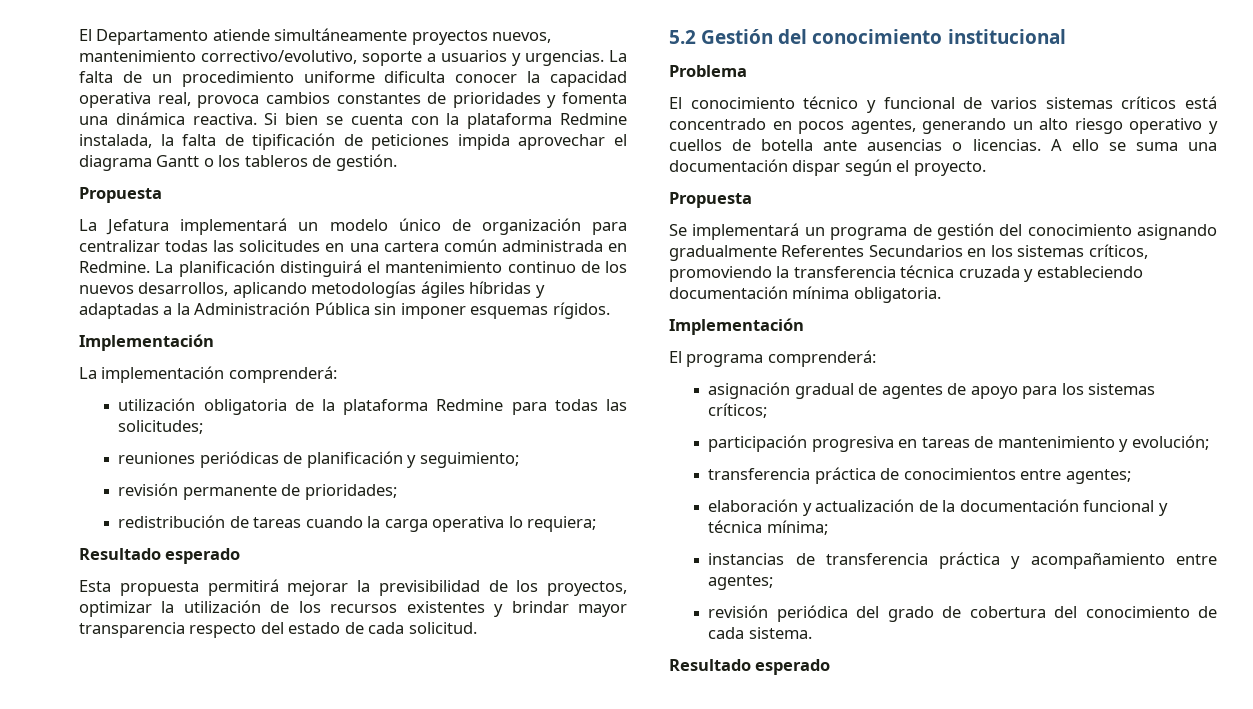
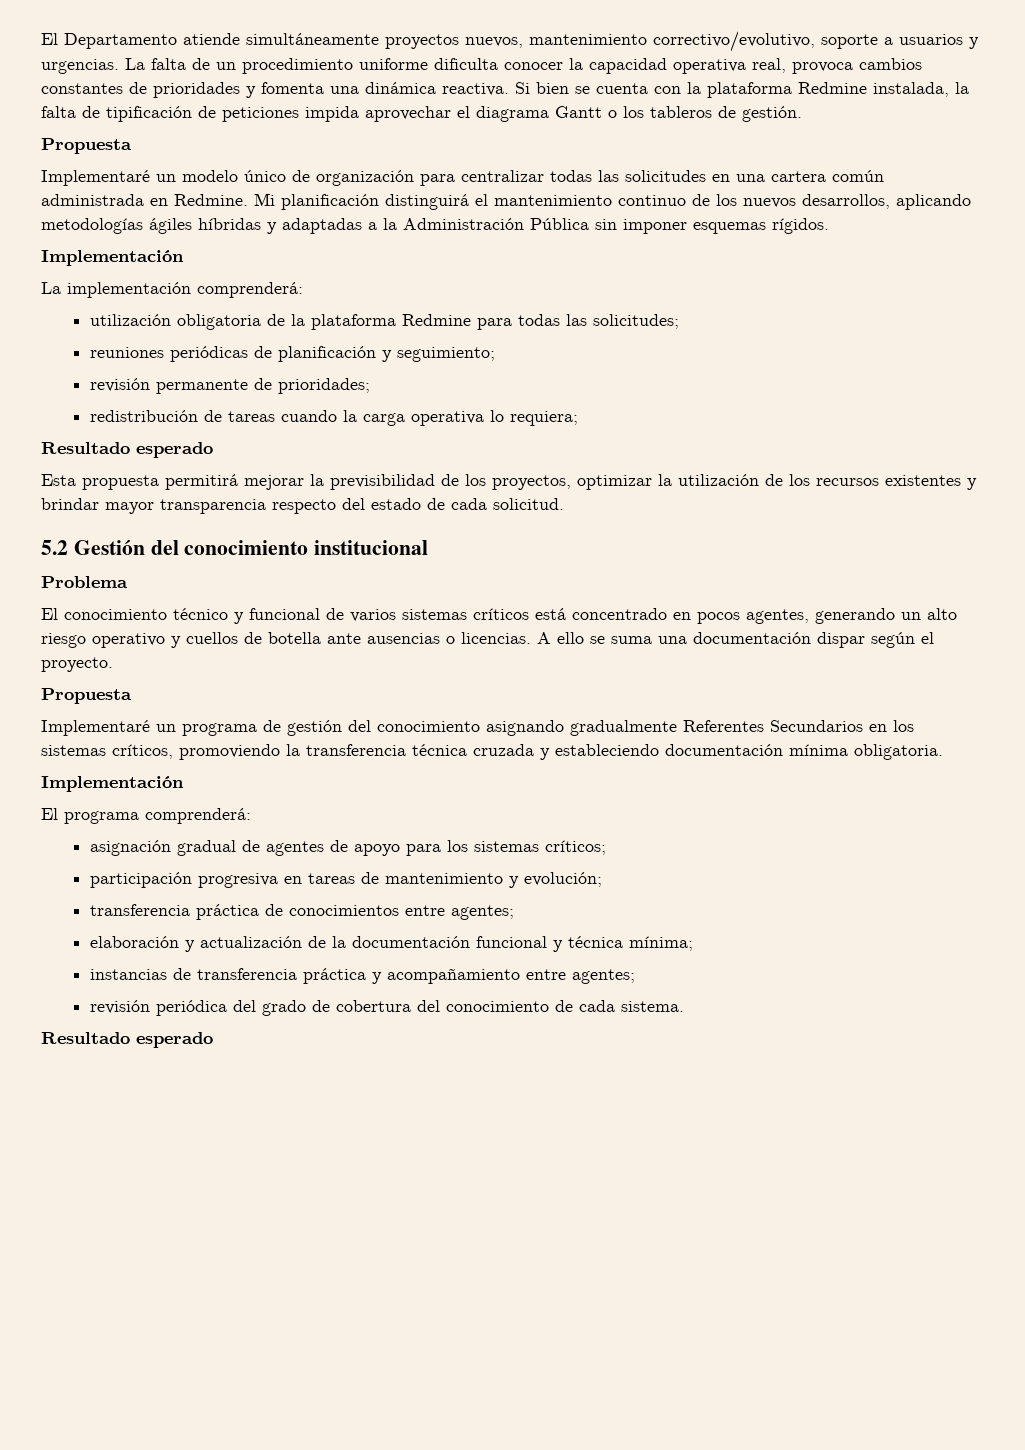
- La Jefatura implementará un modelo único de organización para centralizar todas las solicitudes en una cartera común administrada en Redmine.
+ Implementaré un modelo único de organización para centralizar todas las solicitudes en una cartera común administrada en Redmine.
- La planificación distinguirá el mantenimiento continuo de los nuevos desarrollos, aplicando metodologías ágiles híbridas y adaptadas a la Administración Pública sin imponer esquemas rígidos.
+ Mi planificación distinguirá el mantenimiento continuo de los nuevos desarrollos, aplicando metodologías ágiles híbridas y adaptadas a la Administración Pública sin imponer esquemas rígidos.
- Se implementará un programa de gestión del conocimiento asignando gradualmente Referentes Secundarios en los sistemas críticos, promoviendo la transferencia técnica cruzada y estableciendo documentación mínima obligatoria.
+ Implementaré un programa de gestión del conocimiento asignando gradualmente Referentes Secundarios en los sistemas críticos, promoviendo la transferencia técnica cruzada y estableciendo documentación mínima obligatoria.

